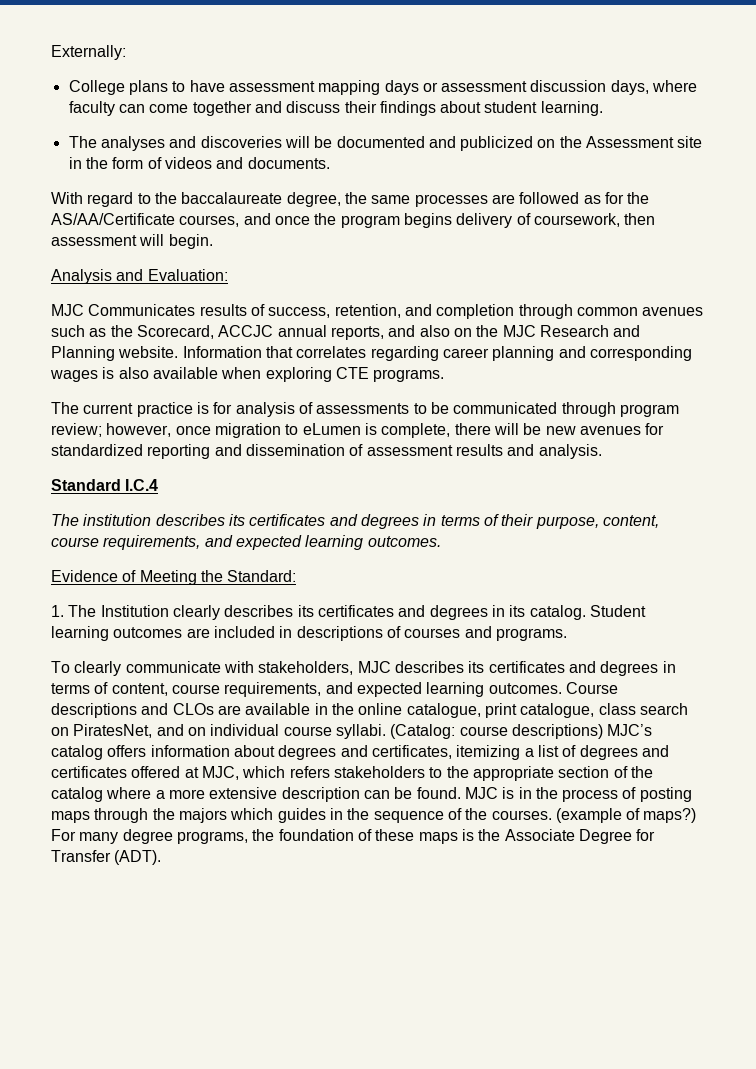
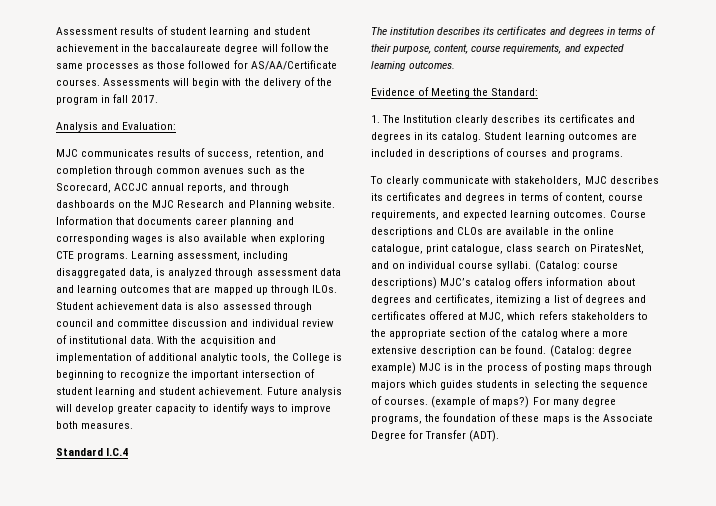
- Externally:
- College plans to have assessment mapping days or assessment discussion days, where faculty can come together and discuss their findings about student learning.
- The analyses and discoveries will be documented and publicized on the Assessment site in the form of videos and documents.
- With regard to the baccalaureate degree, the same processes are followed as for the AS/AA/Certificate courses, and once the program begins delivery of coursework, then assessment will begin.
+ Assessment results of student learning and student achievement in the baccalaureate degree will follow the same processes as those followed for AS/AA/Certificate courses. Assessments will begin with the delivery of the program in fall 2017.
- MJC Communicates results of success, retention, and completion through common avenues such as the Scorecard, ACCJC annual reports, and also on the MJC Research and Planning website.
+ MJC communicates results of success, retention, and completion through common avenues such as the Scorecard, ACCJC annual reports, and through dashboards on the MJC Research and Planning website.
- Information that correlates regarding career planning and corresponding wages is also available when exploring CTE programs.
- The current practice is for analysis of assessments to be communicated through program review; however, once migration to eLumen is complete, there will be new avenues for standardized reporting and dissemination of assessment results and analysis.
+ Information that documents career planning and corresponding wages is also available when exploring CTE programs. Learning assessment, including disaggregated data, is analyzed through assessment data and learning outcomes that are mapped up through ILOs. Student achievement data is also assessed through council and committee discussion and individual review of institutional data. With the acquisition and implementation of additional analytic tools, the College is beginning to recognize the important intersection of student learning and student achievement. Future analysis will develop greater capacity to identify ways to improve both measures.
- MJC is in the process of posting maps through the majors which guides in the sequence of the courses.
+ (Catalog: degree example) MJC is in the process of posting maps through majors which guides students in selecting the sequence of courses.

